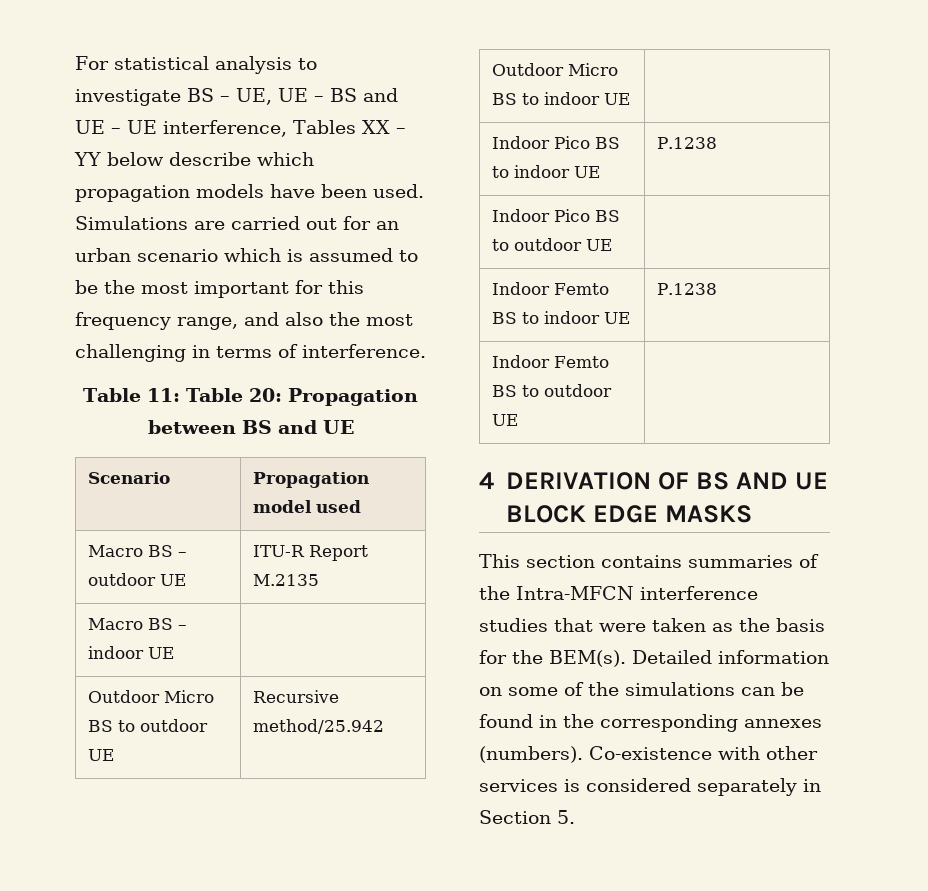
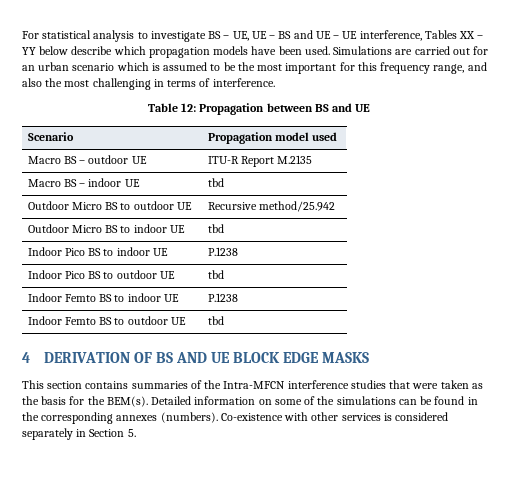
- Table 11: Table 20: Propagation between BS and UE
+ Table 12: Propagation between BS and UE
- Macro BS – indoor UE |
+ Macro BS – indoor UE | tbd
- Outdoor Micro BS to indoor UE |
+ Outdoor Micro BS to indoor UE | tbd
- Indoor Pico BS to outdoor UE |
+ Indoor Pico BS to outdoor UE | tbd
- Indoor Femto BS to outdoor UE |
+ Indoor Femto BS to outdoor UE | tbd

